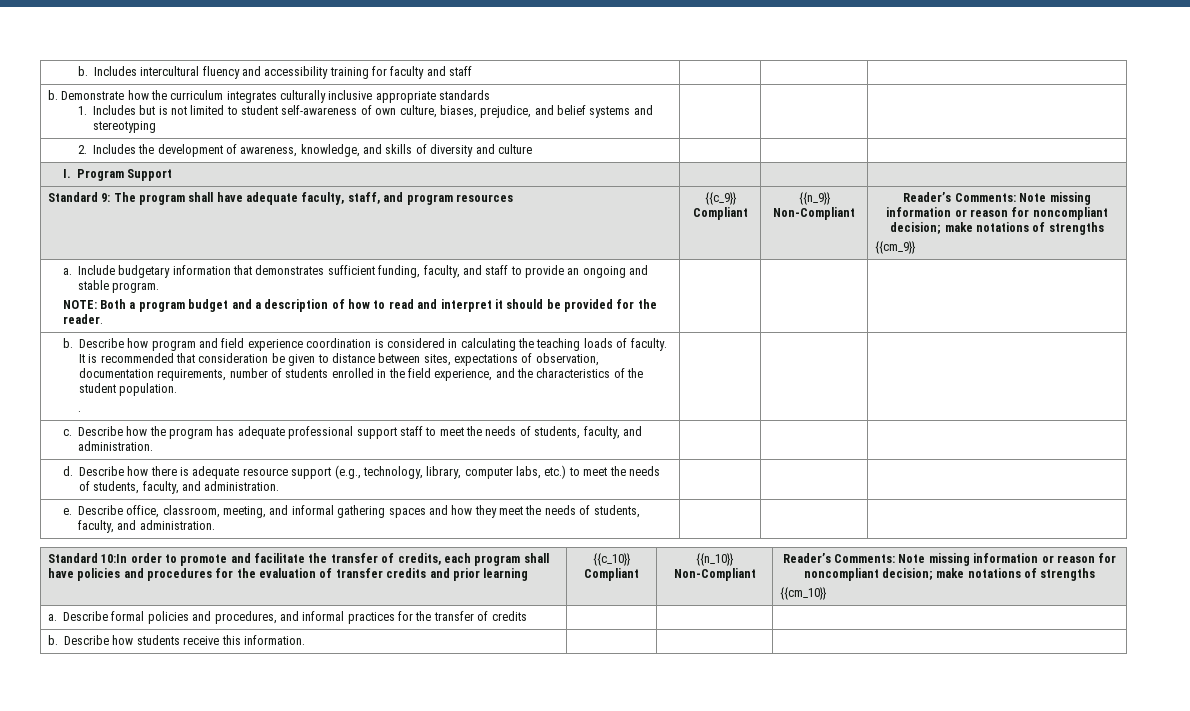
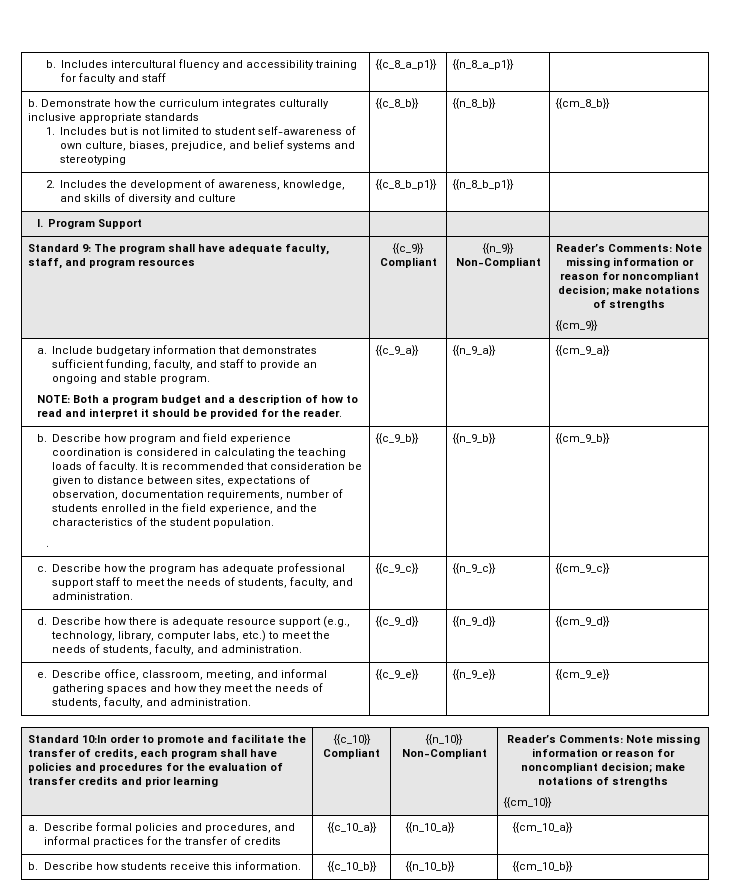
- b. Includes intercultural fluency and accessibility training for faculty and staff | | |
+ b. Includes intercultural fluency and accessibility training for faculty and staff | {{c_8_a_p1}} | {{n_8_a_p1}} |
  b. Demonstrate how the curriculum integrates culturally inclusive appropriate standards
- 1. Includes but is not limited to student self-awareness of own culture, biases, prejudice, and belief systems and stereotyping | | |
+ 1. Includes but is not limited to student self-awareness of own culture, biases, prejudice, and belief systems and stereotyping | {{c_8_b}} | {{n_8_b}} | {{cm_8_b}}
- 2. Includes the development of awareness, knowledge, and skills of diversity and culture | | |
+ 2. Includes the development of awareness, knowledge, and skills of diversity and culture | {{c_8_b_p1}} | {{n_8_b_p1}} |
+ {{c_9_a}} | {{n_9_a}} | {{cm_9_a}}
+ {{c_9_b}} | {{n_9_b}} | {{cm_9_b}}
- c. Describe how the program has adequate professional support staff to meet the needs of students, faculty, and administration. | | |
+ c. Describe how the program has adequate professional support staff to meet the needs of students, faculty, and administration. | {{c_9_c}} | {{n_9_c}} | {{cm_9_c}}
- d. Describe how there is adequate resource support (e.g., technology, library, computer labs, etc.) to meet the needs of students, faculty, and administration. | | |
+ d. Describe how there is adequate resource support (e.g., technology, library, computer labs, etc.) to meet the needs of students, faculty, and administration. | {{c_9_d}} | {{n_9_d}} | {{cm_9_d}}
- e. Describe office, classroom, meeting, and informal gathering spaces and how they meet the needs of students, faculty, and administration. | | |
+ e. Describe office, classroom, meeting, and informal gathering spaces and how they meet the needs of students, faculty, and administration. | {{c_9_e}} | {{n_9_e}} | {{cm_9_e}}
- a. Describe formal policies and procedures, and informal practices for the transfer of credits | | |
+ a. Describe formal policies and procedures, and informal practices for the transfer of credits | {{c_10_a}} | {{n_10_a}} | {{cm_10_a}}
- b. Describe how students receive this information. | | |
+ b. Describe how students receive this information. | {{c_10_b}} | {{n_10_b}} | {{cm_10_b}}

